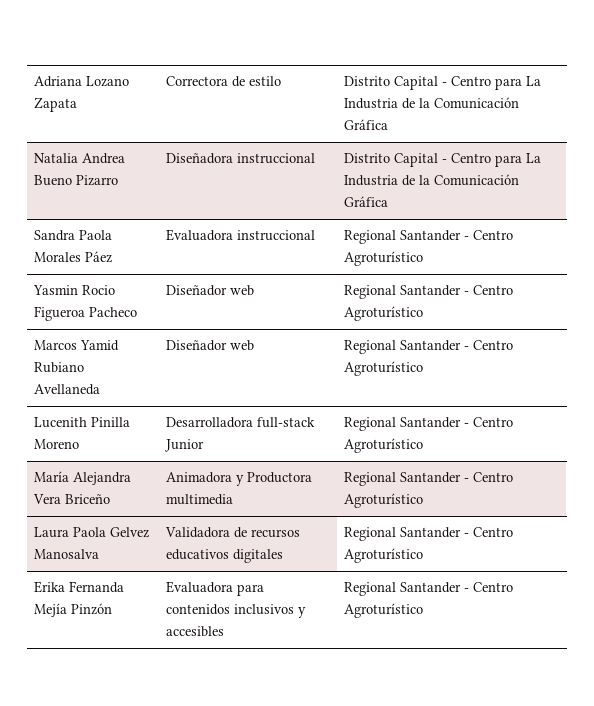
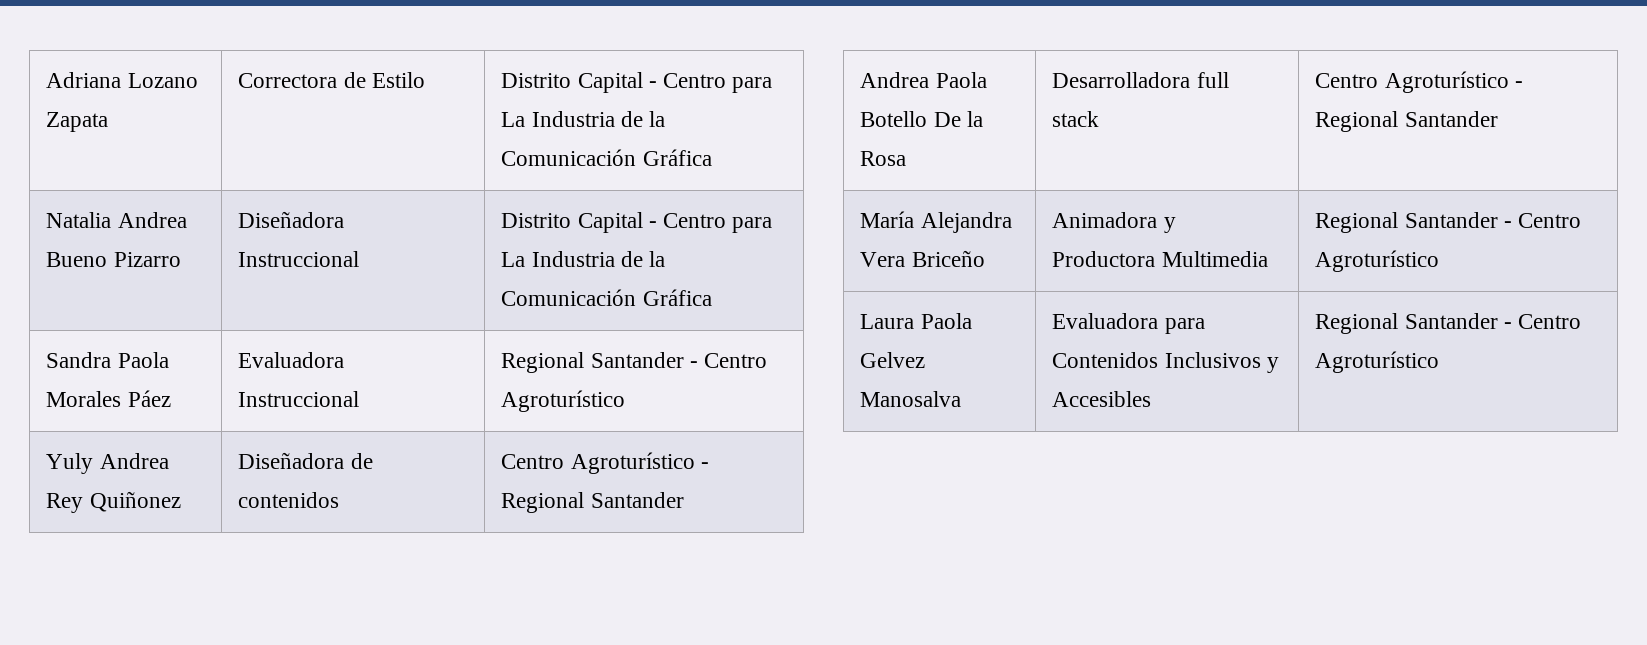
- Adriana Lozano Zapata | Correctora de estilo | Distrito Capital - Centro para La Industria de la Comunicación Gráfica
+ Adriana Lozano Zapata | Correctora de Estilo | Distrito Capital - Centro para La Industria de la Comunicación Gráfica
- Natalia Andrea Bueno Pizarro | Diseñadora instruccional | Distrito Capital - Centro para La Industria de la Comunicación Gráfica
+ Natalia Andrea Bueno Pizarro | Diseñadora Instruccional | Distrito Capital - Centro para La Industria de la Comunicación Gráfica
- Sandra Paola Morales Páez | Evaluadora instruccional | Regional Santander - Centro Agroturístico
- Yasmin Rocio Figueroa Pacheco | Diseñador web | Regional Santander - Centro Agroturístico
- Marcos Yamid Rubiano Avellaneda | Diseñador web | Regional Santander - Centro Agroturístico
- Lucenith Pinilla Moreno | Desarrolladora full-stack Junior | Regional Santander - Centro Agroturístico
+ Sandra Paola Morales Páez | Evaluadora Instruccional | Regional Santander - Centro Agroturístico
+ Yuly Andrea Rey Quiñonez | Diseñadora de contenidos | Centro Agroturístico - Regional Santander
+ Andrea Paola Botello De la Rosa | Desarrolladora full stack | Centro Agroturístico - Regional Santander
- María Alejandra Vera Briceño | Animadora y Productora multimedia | Regional Santander - Centro Agroturístico
+ María Alejandra Vera Briceño | Animadora y Productora Multimedia | Regional Santander - Centro Agroturístico
- Laura Paola Gelvez Manosalva | Validadora de recursos educativos digitales | Regional Santander - Centro Agroturístico
- Erika Fernanda Mejía Pinzón | Evaluadora para contenidos inclusivos y accesibles | Regional Santander - Centro Agroturístico
+ Laura Paola Gelvez Manosalva | Evaluadora para Contenidos Inclusivos y Accesibles | Regional Santander - Centro Agroturístico

